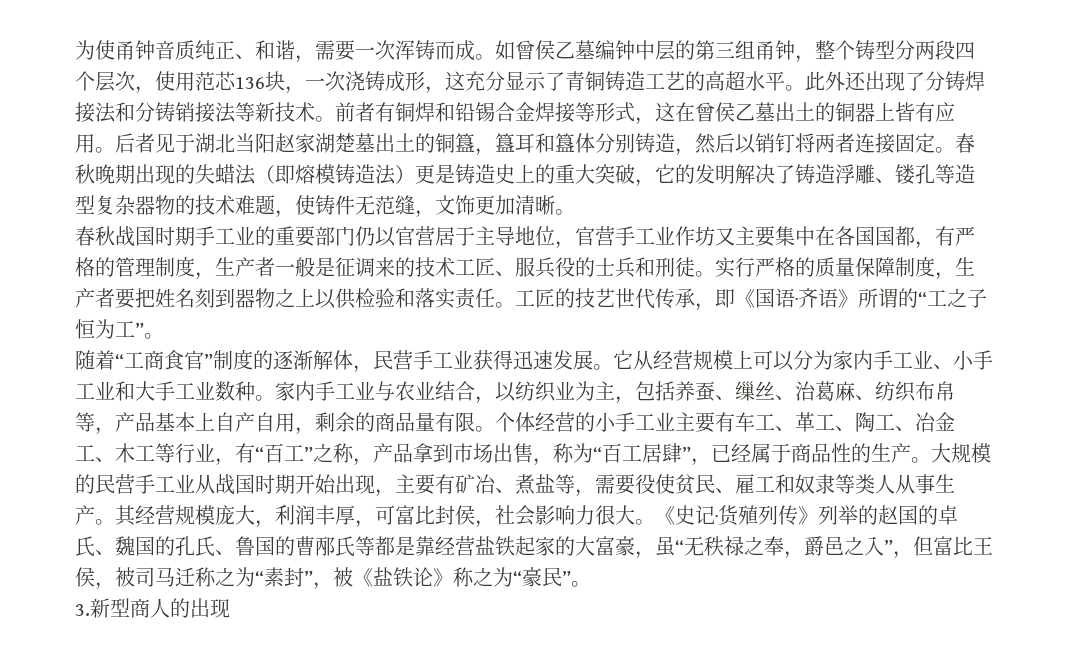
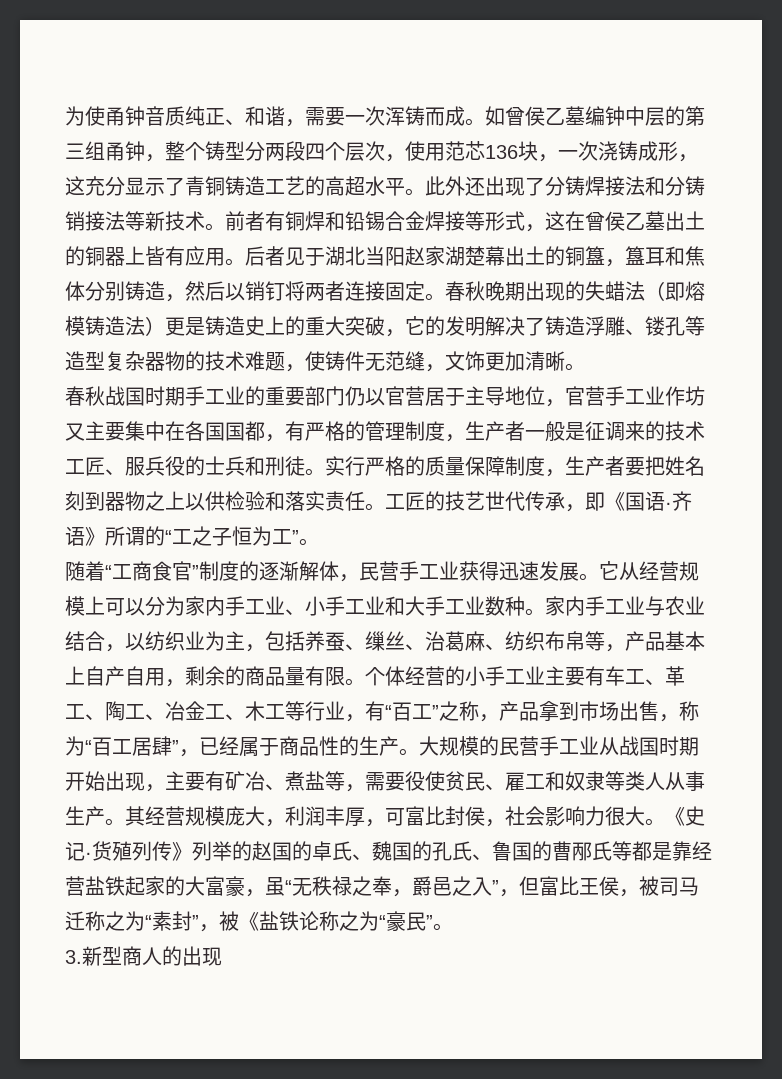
- 后者见于湖北当阳赵家湖楚墓出土的铜簋，簋耳和簋体分别铸造，然后以销钉将两者连接固定。
+ 后者见于湖北当阳赵家湖楚幕出土的铜簋，簋耳和焦体分别铸造，然后以销钉将两者连接固定。
- 《史记·货殖列传》列举的赵国的卓氏、魏国的孔氏、鲁国的曹邴氏等都是靠经营盐铁起家的大富豪，虽“无秩禄之奉，爵邑之入”，但富比王侯，被司马迁称之为“素封”，被《盐铁论》称之为“豪民”。
+ 《史记·货殖列传》列举的赵国的卓氏、魏国的孔氏、鲁国的曹邴氏等都是靠经营盐铁起家的大富豪，虽“无秩禄之奉，爵邑之入”，但富比王侯，被司马迁称之为“素封”，被《盐铁论称之为“豪民”。

